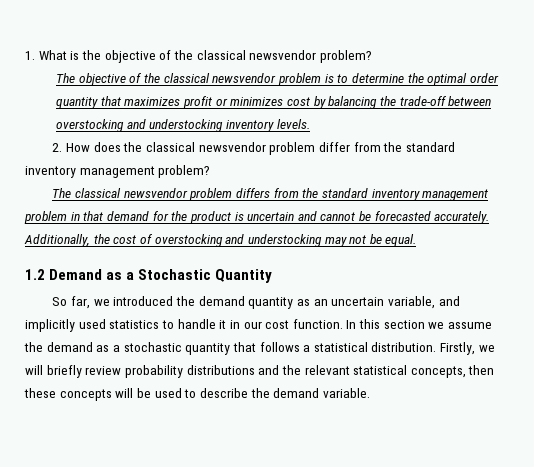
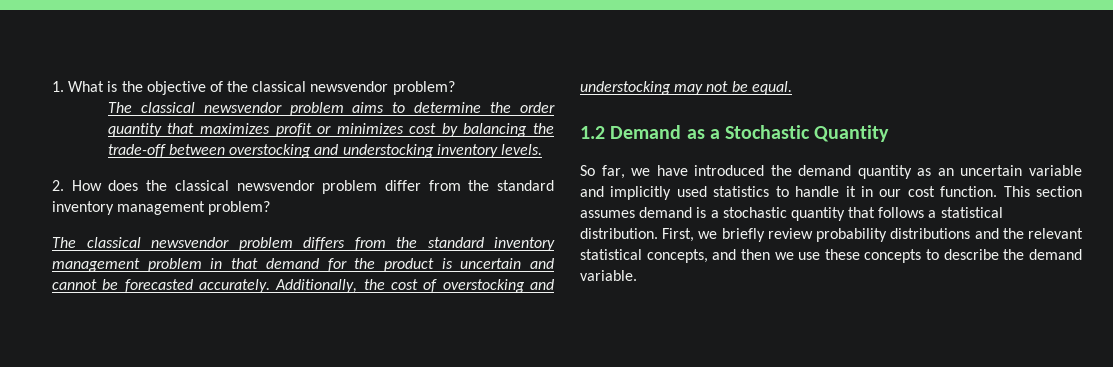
- The objective of the classical newsvendor problem is to determine the optimal order quantity that maximizes profit or minimizes cost by balancing the trade-off between overstocking and understocking inventory levels.
+ The classical newsvendor problem aims to determine the order quantity that maximizes profit or minimizes cost by balancing the trade-off between overstocking and understocking inventory levels.
- So far, we introduced the demand quantity as an uncertain variable, and implicitly used statistics to handle it in our cost function.
+ So far, we have introduced the demand quantity as an uncertain variable and implicitly used statistics to handle it in our cost function.
- In this section we assume the demand as a stochastic quantity that follows a statistical distribution.
+ This section assumes demand is a stochastic quantity that follows a statistical distribution.
- Firstly, we will briefly review probability distributions and the relevant statistical concepts, then these concepts will be used to describe the demand variable.
+ First, we briefly review probability distributions and the relevant statistical concepts, and then we use these concepts to describe the demand variable.

